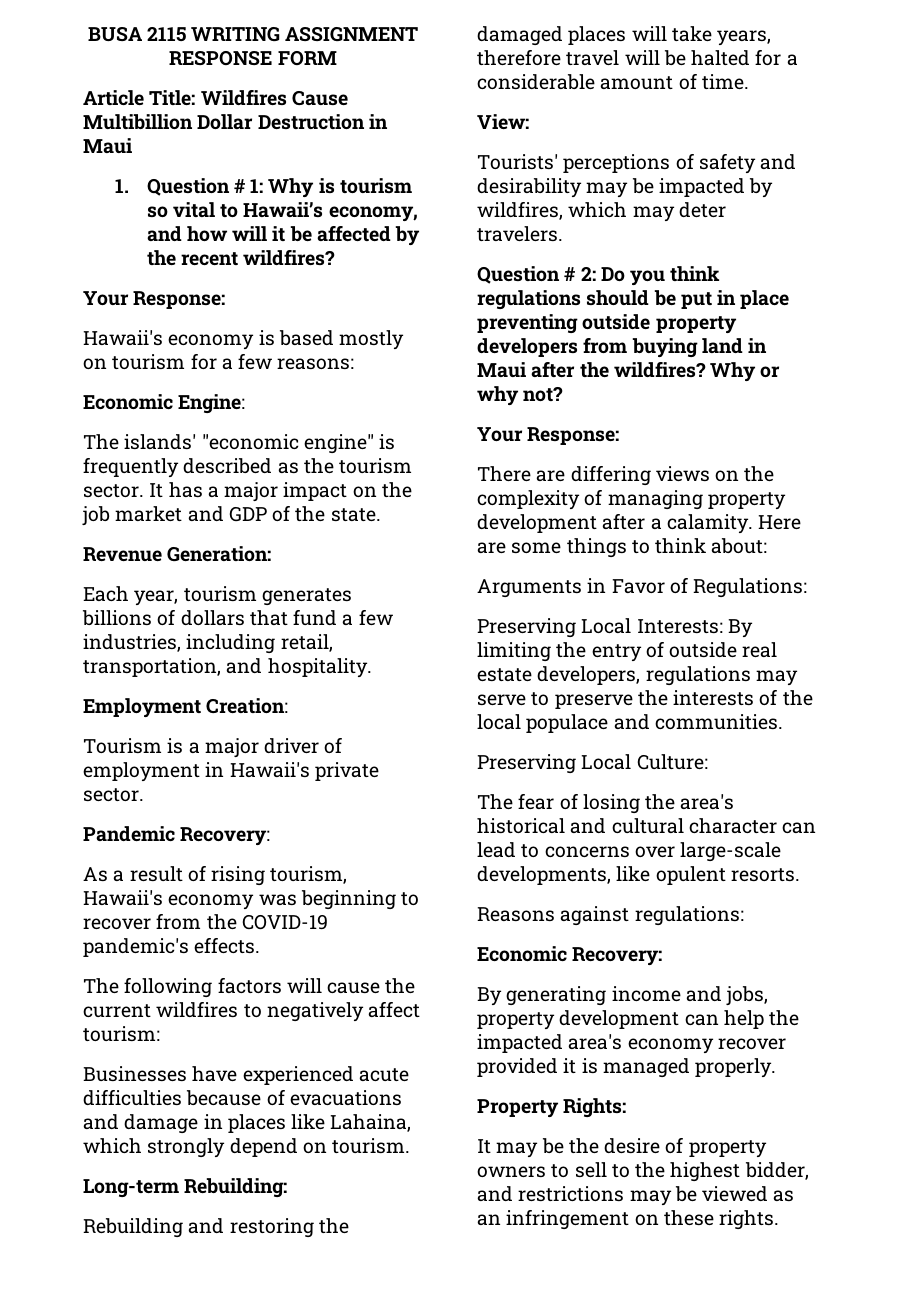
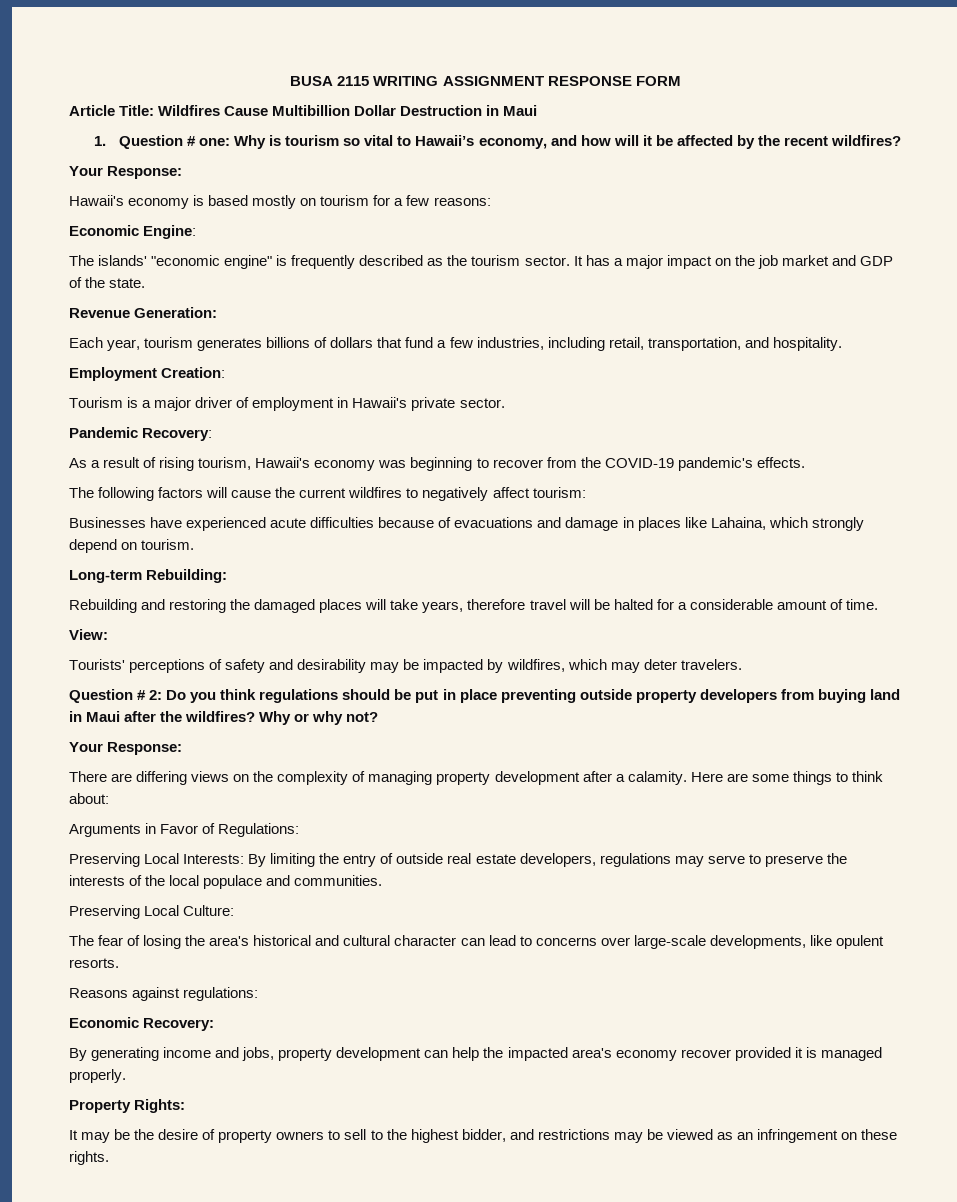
- 1. Question # 1: Why is tourism so vital to Hawaii’s economy, and how will it be affected by the recent wildfires?
+ 1. Question # one: Why is tourism so vital to Hawaii’s economy, and how will it be affected by the recent wildfires?

